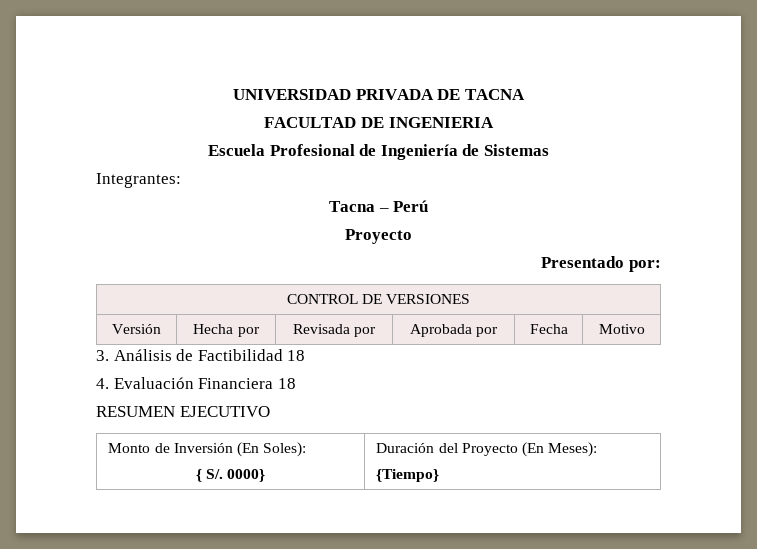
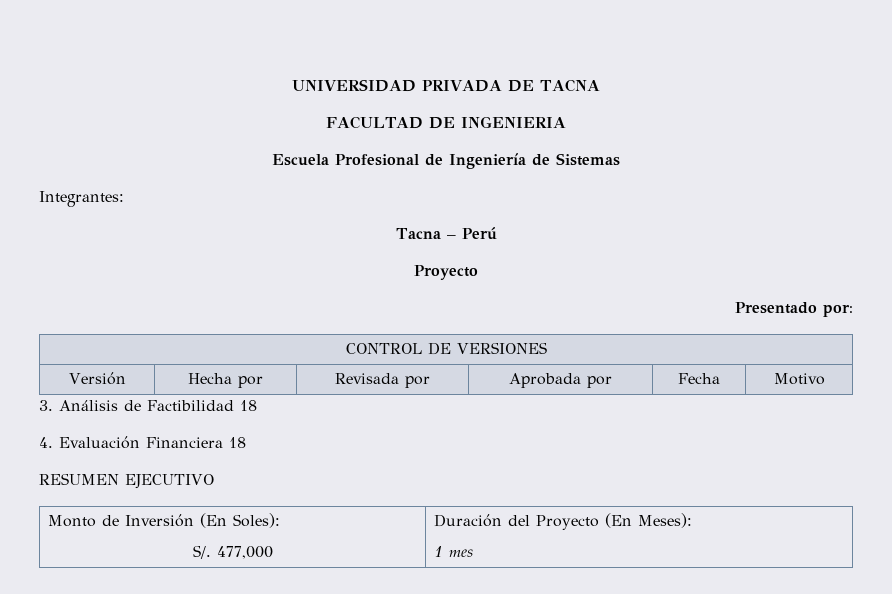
  Monto de Inversión (En Soles):
- { S/. 0000} | Duración del Proyecto (En Meses):
- {Tiempo}
+ S/. 477,000 | Duración del Proyecto (En Meses):
+ 1 mes

